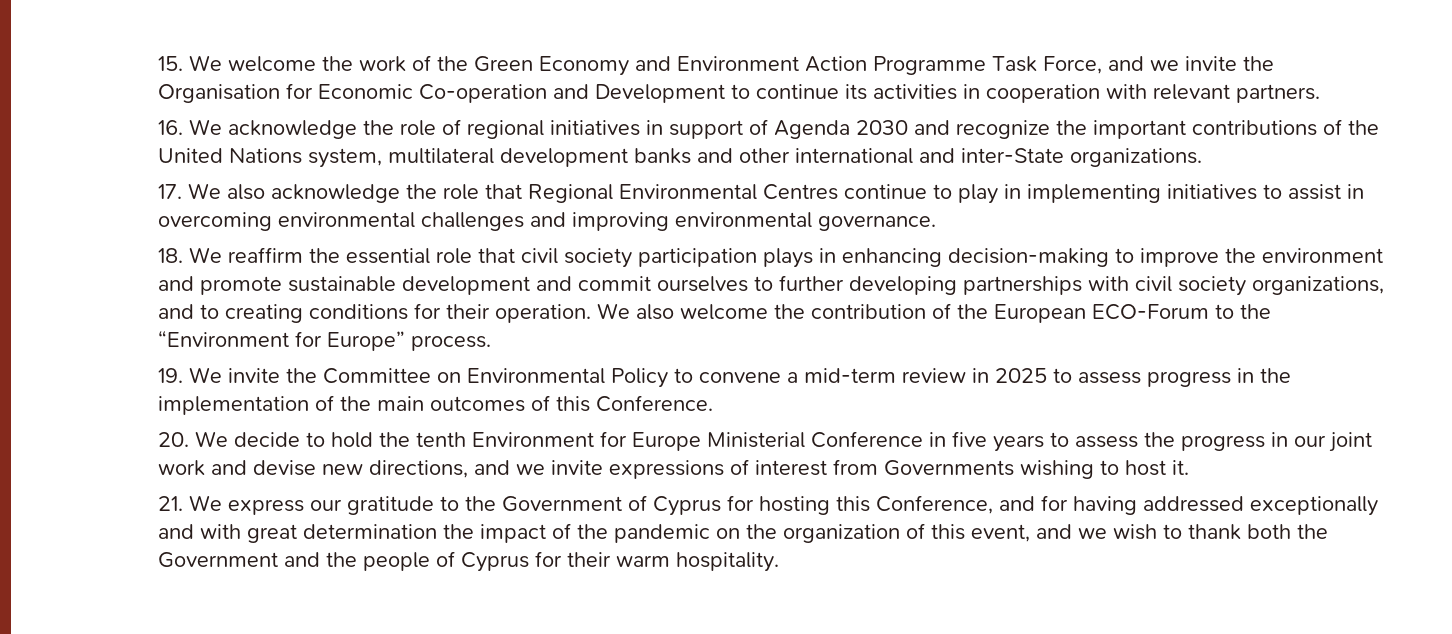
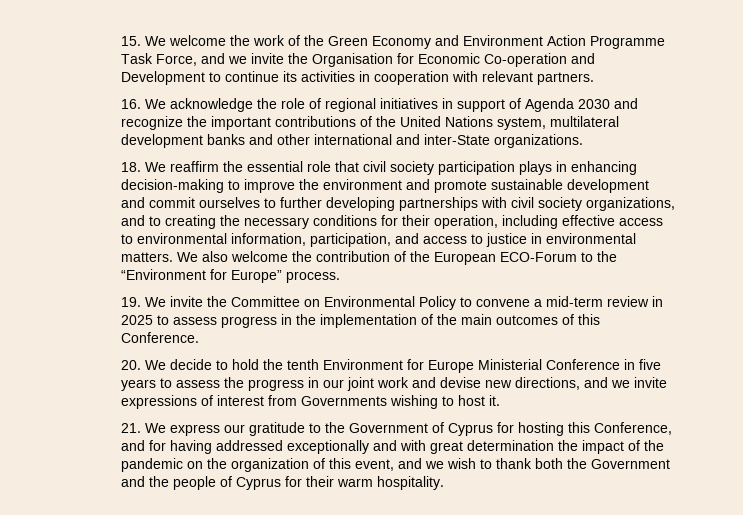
- 17. We also acknowledge the role that Regional Environmental Centres continue to play in implementing initiatives to assist in overcoming environmental challenges and improving environmental governance.
- 18. We reaffirm the essential role that civil society participation plays in enhancing decision-making to improve the environment and promote sustainable development and commit ourselves to further developing partnerships with civil society organizations, and to creating conditions for their operation.
+ 18. We reaffirm the essential role that civil society participation plays in enhancing decision-making to improve the environment and promote sustainable development and commit ourselves to further developing partnerships with civil society organizations, and to creating the necessary conditions for their operation, including effective access to environmental information, participation, and access to justice in environmental matters.

